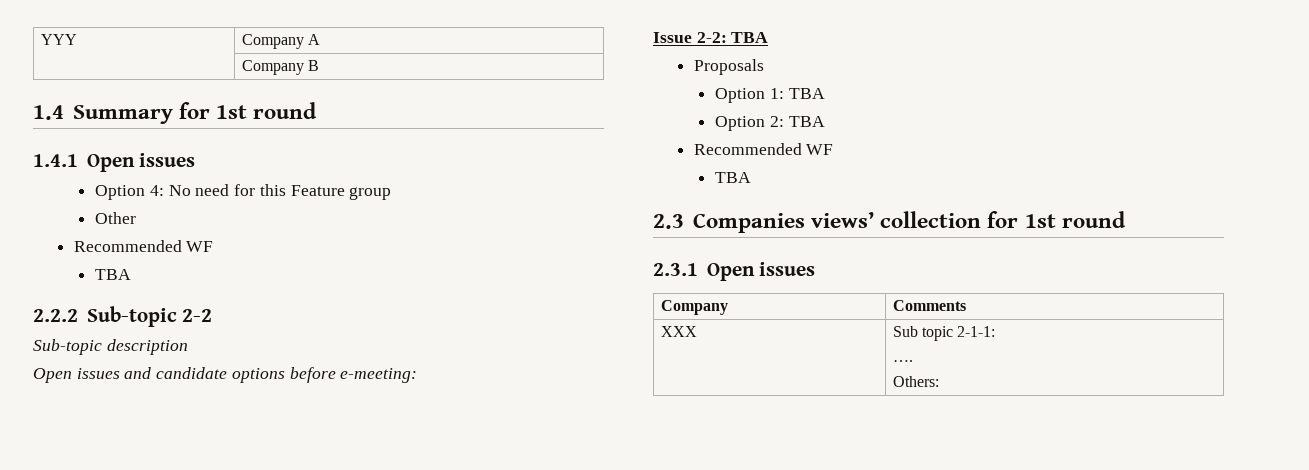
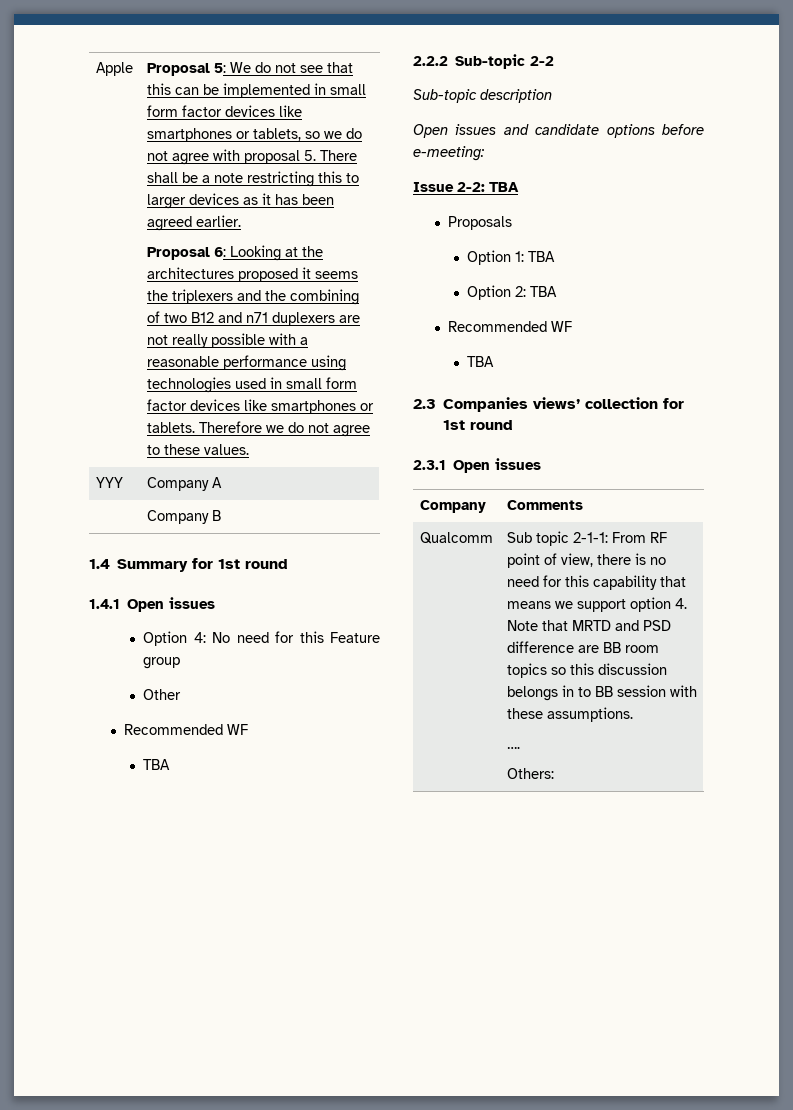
+ Apple | Proposal 5: We do not see that this can be implemented in small form factor devices like smartphones or tablets, so we do not agree with proposal 5. There shall be a note restricting this to larger devices as it has been agreed earlier.
+ Proposal 6: Looking at the architectures proposed it seems the triplexers and the combining of two B12 and n71 duplexers are not really possible with a reasonable performance using technologies used in small form factor devices like smartphones or tablets. Therefore we do not agree to these values.
- XXX
+ Qualcomm
- Sub topic 2-1-1:
+ Sub topic 2-1-1: From RF point of view, there is no need for this capability that means we support option 4. Note that MRTD and PSD difference are BB room topics so this discussion belongs in to BB session with these assumptions.

